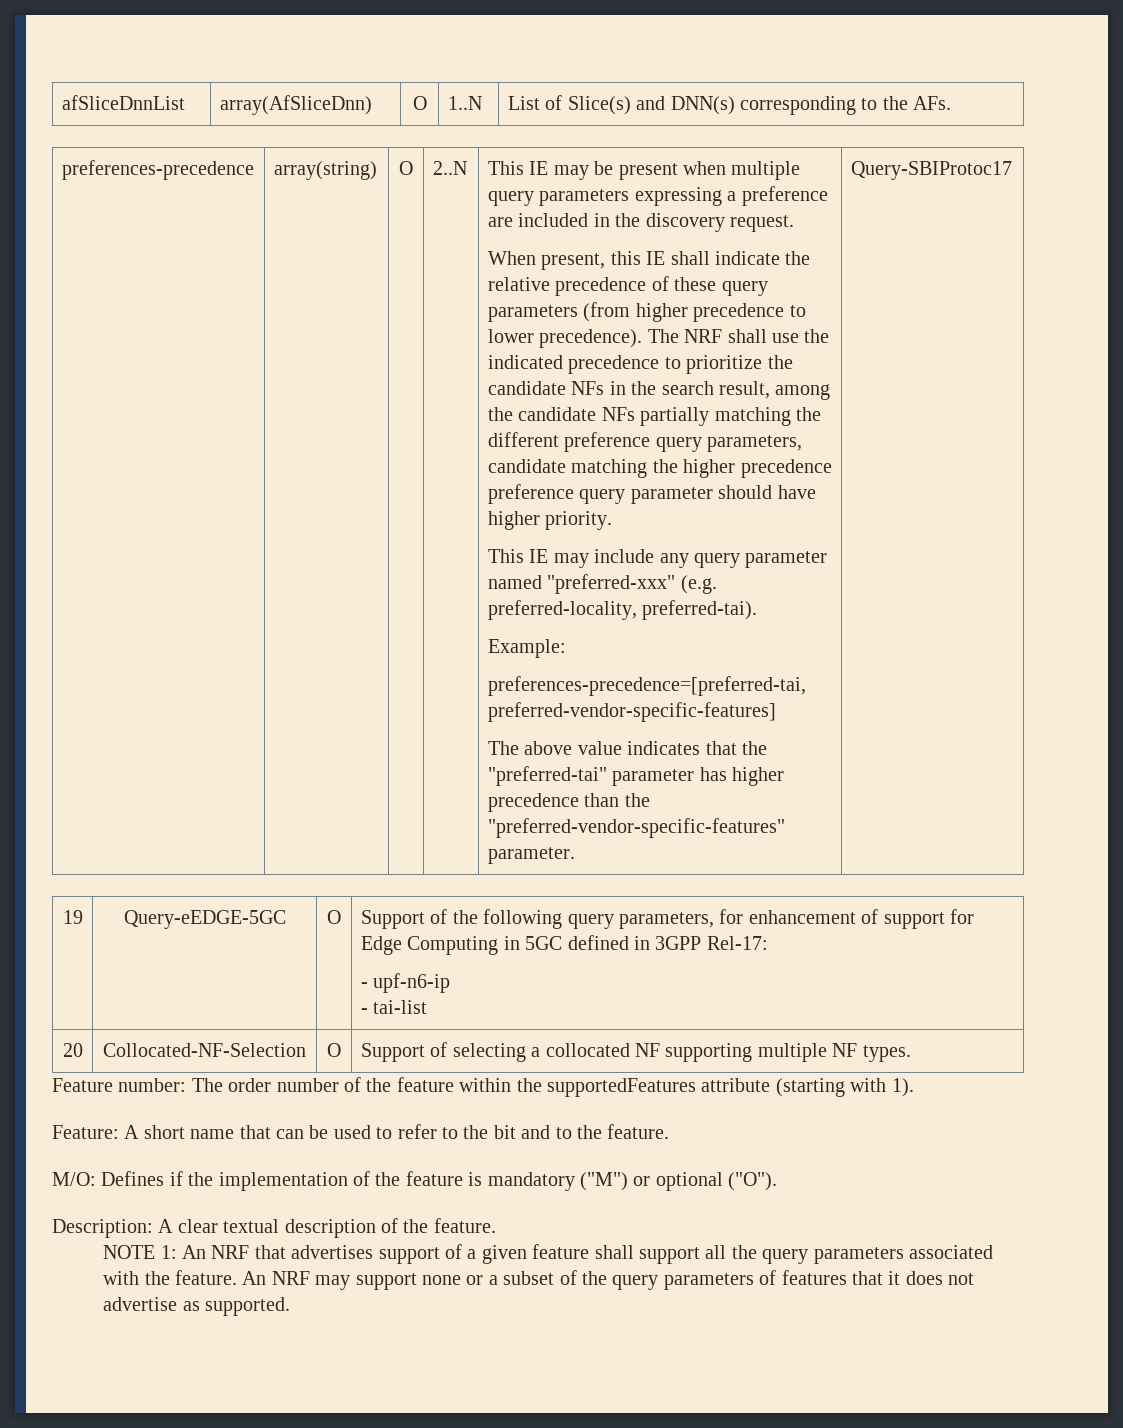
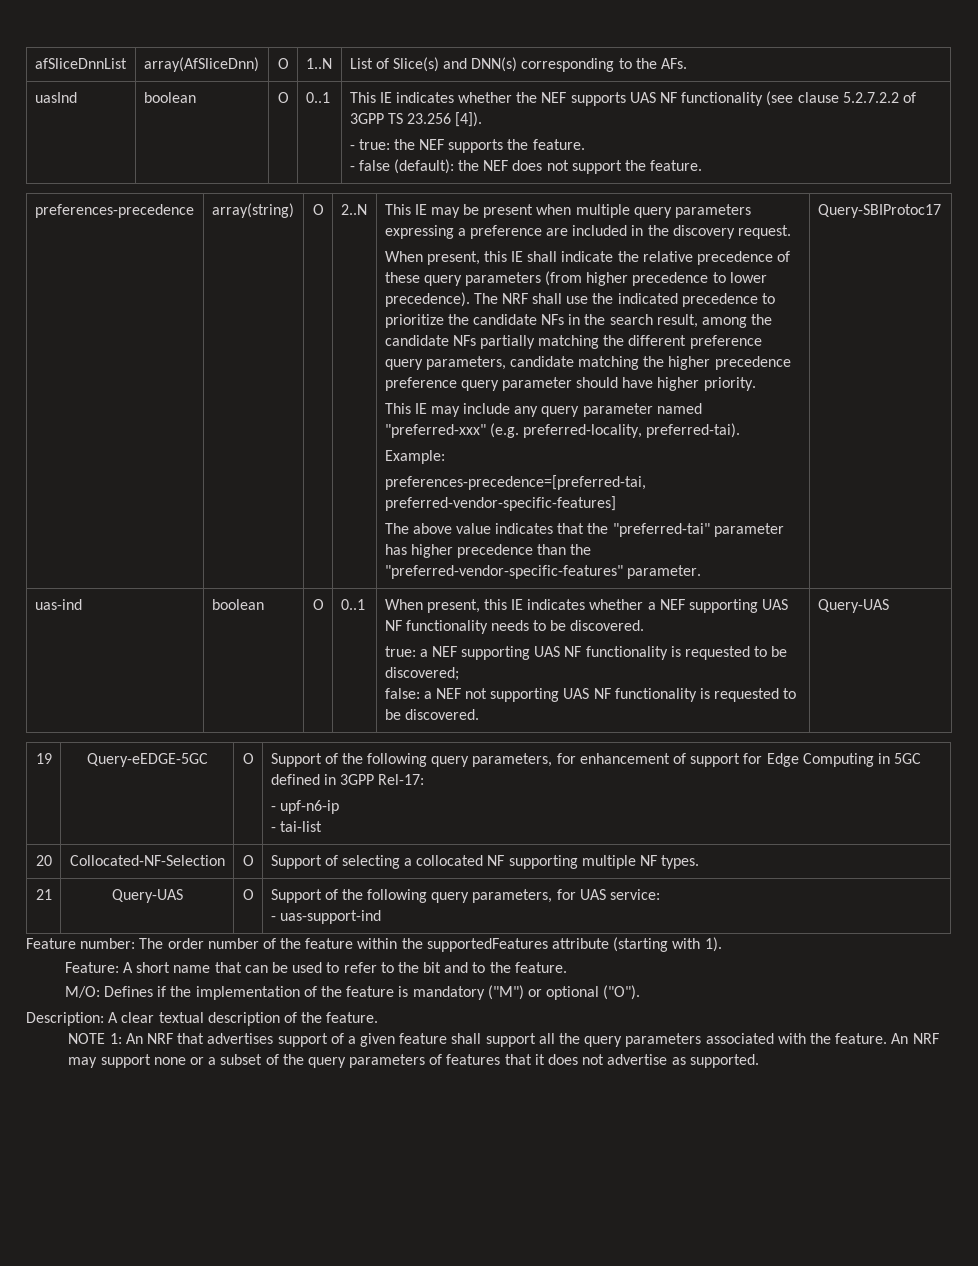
+ uasInd | boolean | O | 0..1 | This IE indicates whether the NEF supports UAS NF functionality (see clause 5.2.7.2.2 of 3GPP TS 23.256 [4]).
+ - true: the NEF supports the feature.
+ - false (default): the NEF does not support the feature.
+ uas-ind | boolean | O | 0..1 | When present, this IE indicates whether a NEF supporting UAS NF functionality needs to be discovered.
+ true: a NEF supporting UAS NF functionality is requested to be discovered;
+ false: a NEF not supporting UAS NF functionality is requested to be discovered. | Query-UAS
+ 21 | Query-UAS | O | Support of the following query parameters, for UAS service:
+ - uas-support-ind

